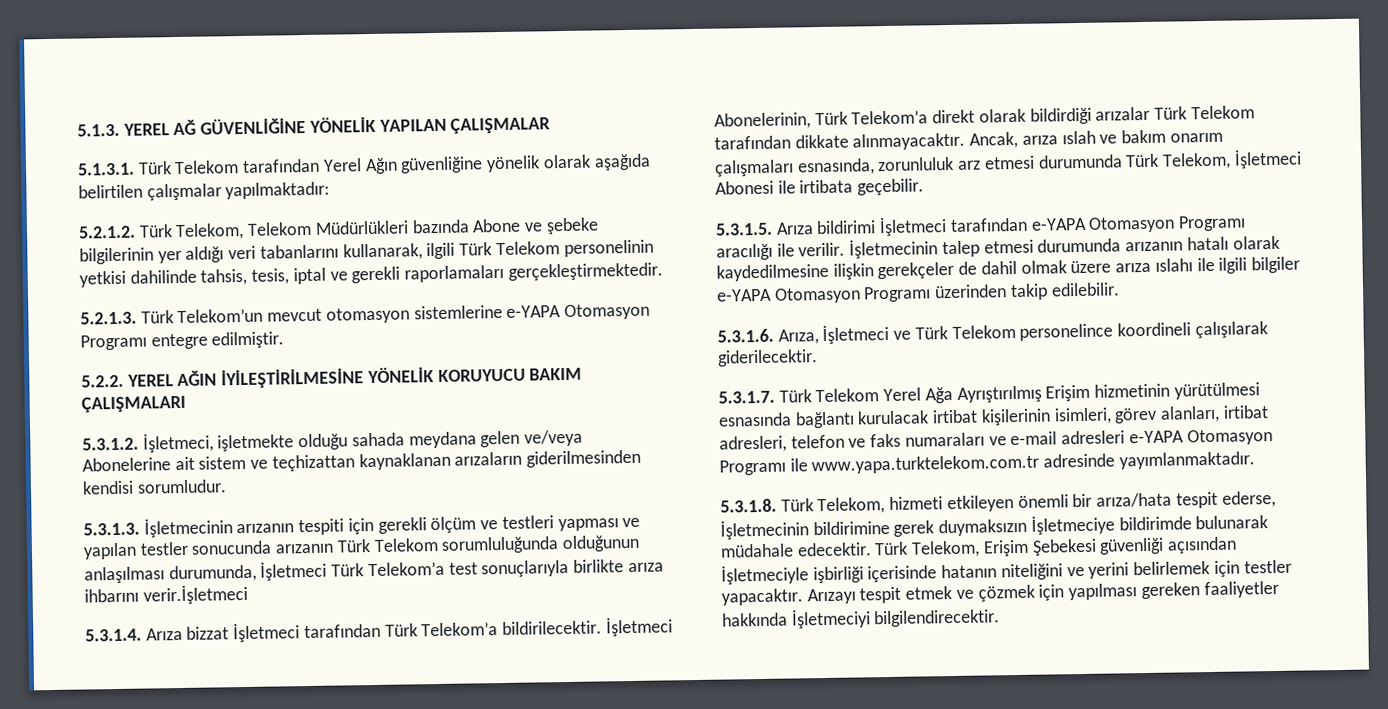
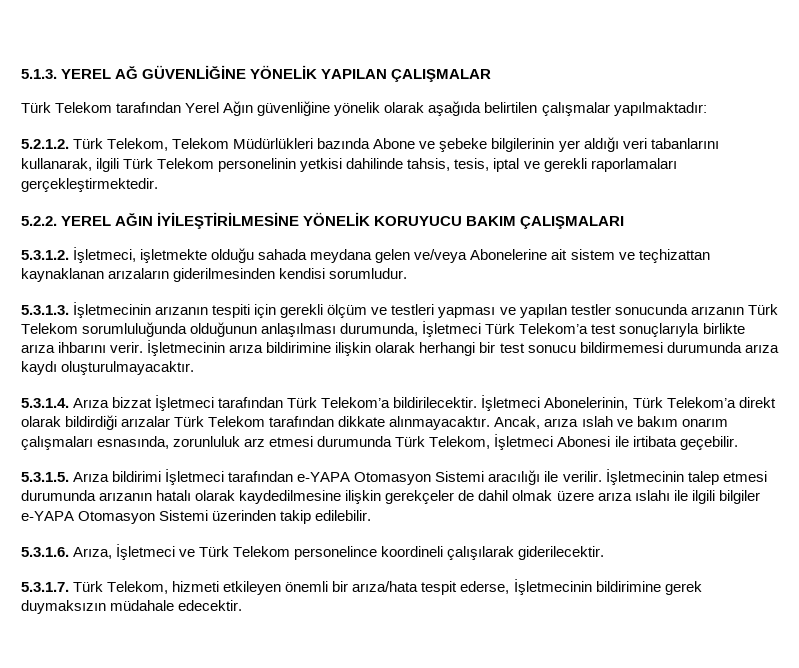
- 5.1.3.1. Türk Telekom tarafından Yerel Ağın güvenliğine yönelik olarak aşağıda belirtilen çalışmalar yapılmaktadır:
+ Türk Telekom tarafından Yerel Ağın güvenliğine yönelik olarak aşağıda belirtilen çalışmalar yapılmaktadır:
- 5.2.1.3. Türk Telekom’un mevcut otomasyon sistemlerine e-YAPA Otomasyon Programı entegre edilmiştir.
- 5.3.1.3. İşletmecinin arızanın tespiti için gerekli ölçüm ve testleri yapması ve yapılan testler sonucunda arızanın Türk Telekom sorumluluğunda olduğunun anlaşılması durumunda, İşletmeci Türk Telekom’a test sonuçlarıyla birlikte arıza ihbarını verir.İşletmeci
+ 5.3.1.3. İşletmecinin arızanın tespiti için gerekli ölçüm ve testleri yapması ve yapılan testler sonucunda arızanın Türk Telekom sorumluluğunda olduğunun anlaşılması durumunda, İşletmeci Türk Telekom’a test sonuçlarıyla birlikte arıza ihbarını verir. İşletmecinin arıza bildirimine ilişkin olarak herhangi bir test sonucu bildirmemesi durumunda arıza kaydı oluşturulmayacaktır.
- 5.3.1.5. Arıza bildirimi İşletmeci tarafından e-YAPA Otomasyon Programı aracılığı ile verilir.
+ 5.3.1.5. Arıza bildirimi İşletmeci tarafından e-YAPA Otomasyon Sistemi aracılığı ile verilir.
- İşletmecinin talep etmesi durumunda arızanın hatalı olarak kaydedilmesine ilişkin gerekçeler de dahil olmak üzere arıza ıslahı ile ilgili bilgiler e-YAPA Otomasyon Programı üzerinden takip edilebilir.
+ İşletmecinin talep etmesi durumunda arızanın hatalı olarak kaydedilmesine ilişkin gerekçeler de dahil olmak üzere arıza ıslahı ile ilgili bilgiler e-YAPA Otomasyon Sistemi üzerinden takip edilebilir.
- 5.3.1.7. Türk Telekom Yerel Ağa Ayrıştırılmış Erişim hizmetinin yürütülmesi esnasında bağlantı kurulacak irtibat kişilerinin isimleri, görev alanları, irtibat adresleri, telefon ve faks numaraları ve e-mail adresleri e-YAPA Otomasyon Programı ile www.yapa.turktelekom.com.tr adresinde yayımlanmaktadır.
- 5.3.1.8. Türk Telekom, hizmeti etkileyen önemli bir arıza/hata tespit ederse, İşletmecinin bildirimine gerek duymaksızın İşletmeciye bildirimde bulunarak müdahale edecektir. Türk Telekom, Erişim Şebekesi güvenliği açısından İşletmeciyle işbirliği içerisinde hatanın niteliğini ve yerini belirlemek için testler yapacaktır. Arızayı tespit etmek ve çözmek için yapılması gereken faaliyetler hakkında İşletmeciyi bilgilendirecektir.
+ 5.3.1.7. Türk Telekom, hizmeti etkileyen önemli bir arıza/hata tespit ederse, İşletmecinin bildirimine gerek duymaksızın müdahale edecektir.

